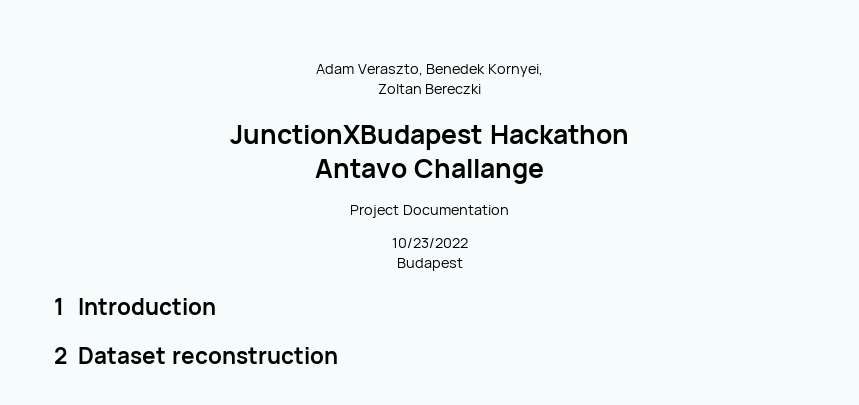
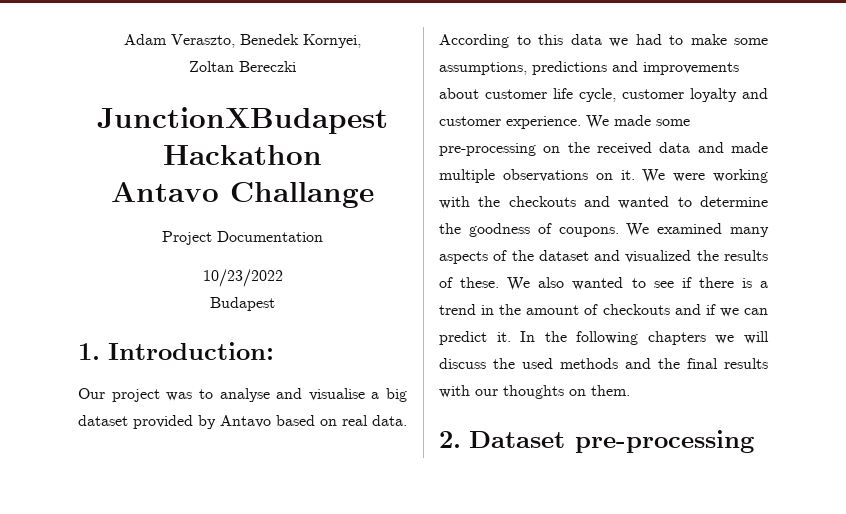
- 1 Introduction
- 2 Dataset reconstruction
+ 1. Introduction:
+ Our project was to analyse and visualise a big dataset provided by Antavo based on real data. According to this data we had to make some assumptions, predictions and improvements about customer life cycle, customer loyalty and customer experience. We made some pre-processing on the received data and made multiple observations on it. We were working with the checkouts and wanted to determine the goodness of coupons. We examined many aspects of the dataset and visualized the results of these. We also wanted to see if there is a trend in the amount of checkouts and if we can predict it. In the following chapters we will discuss the used methods and the final results with our thoughts on them.
+ 2. Dataset pre-processing

